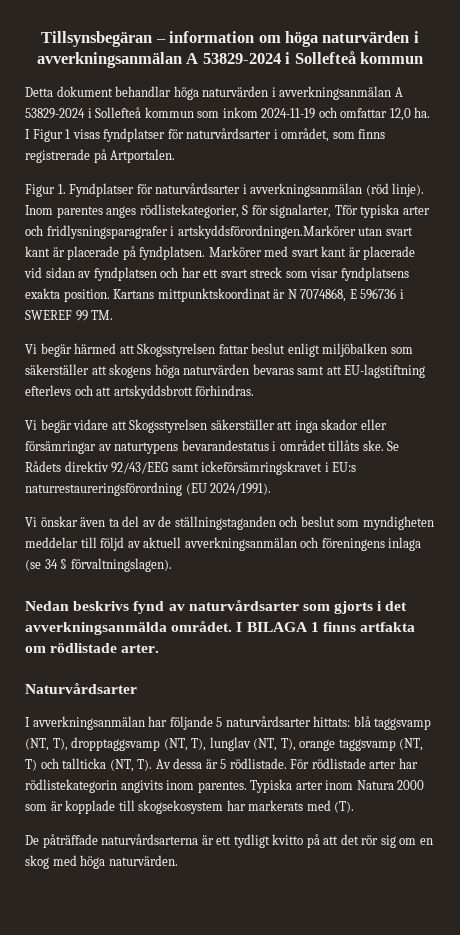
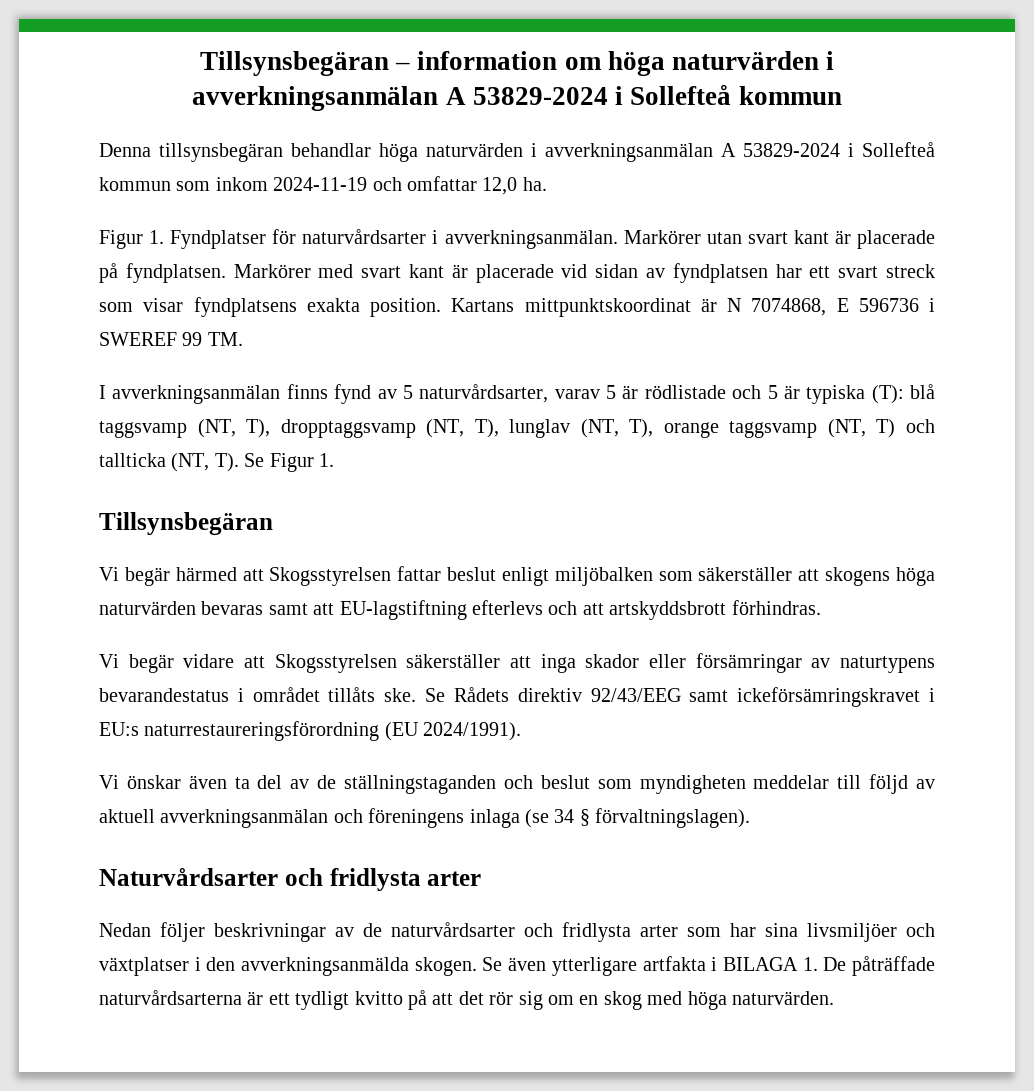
- Detta dokument behandlar höga naturvärden i avverkningsanmälan A 53829-2024 i Sollefteå kommun som inkom 2024-11-19 och omfattar 12,0 ha. I Figur 1 visas fyndplatser för naturvårdsarter i området, som finns registrerade på Artportalen.
+ Denna tillsynsbegäran behandlar höga naturvärden i avverkningsanmälan A 53829-2024 i Sollefteå kommun som inkom 2024-11-19 och omfattar 12,0 ha.
- Figur 1. Fyndplatser för naturvårdsarter i avverkningsanmälan (röd linje). Inom parentes anges rödlistekategorier, S för signalarter, Tför typiska arter och fridlysningsparagrafer i artskyddsförordningen.Markörer utan svart kant är placerade på fyndplatsen.
+ Figur 1. Fyndplatser för naturvårdsarter i avverkningsanmälan. Markörer utan svart kant är placerade på fyndplatsen.
- Markörer med svart kant är placerade vid sidan av fyndplatsen och har ett svart streck som visar fyndplatsens exakta position.
+ Markörer med svart kant är placerade vid sidan av fyndplatsen har ett svart streck som visar fyndplatsens exakta position.
+ I avverkningsanmälan finns fynd av 5 naturvårdsarter, varav 5 är rödlistade och 5 är typiska (T): blå taggsvamp (NT, T), dropptaggsvamp (NT, T), lunglav (NT, T), orange taggsvamp (NT, T) och tallticka (NT, T). Se Figur 1.
+ Tillsynsbegäran
- Nedan beskrivs fynd av naturvårdsarter som gjorts i det avverkningsanmälda området. I BILAGA 1 finns artfakta om rödlistade arter.
- Naturvårdsarter
- I avverkningsanmälan har följande 5 naturvårdsarter hittats: blå taggsvamp (NT, T), dropptaggsvamp (NT, T), lunglav (NT, T), orange taggsvamp (NT, T) och tallticka (NT, T). Av dessa är 5 rödlistade. För rödlistade arter har rödlistekategorin angivits inom parentes. Typiska arter inom Natura 2000 som är kopplade till skogsekosystem har markerats med (T).
- De påträffade naturvårdsarterna är ett tydligt kvitto på att det rör sig om en skog med höga naturvärden.
+ Naturvårdsarter och fridlysta arter
+ Nedan följer beskrivningar av de naturvårdsarter och fridlysta arter som har sina livsmiljöer och växtplatser i den avverkningsanmälda skogen. Se även ytterligare artfakta i BILAGA 1. De påträffade naturvårdsarterna är ett tydligt kvitto på att det rör sig om en skog med höga naturvärden.

